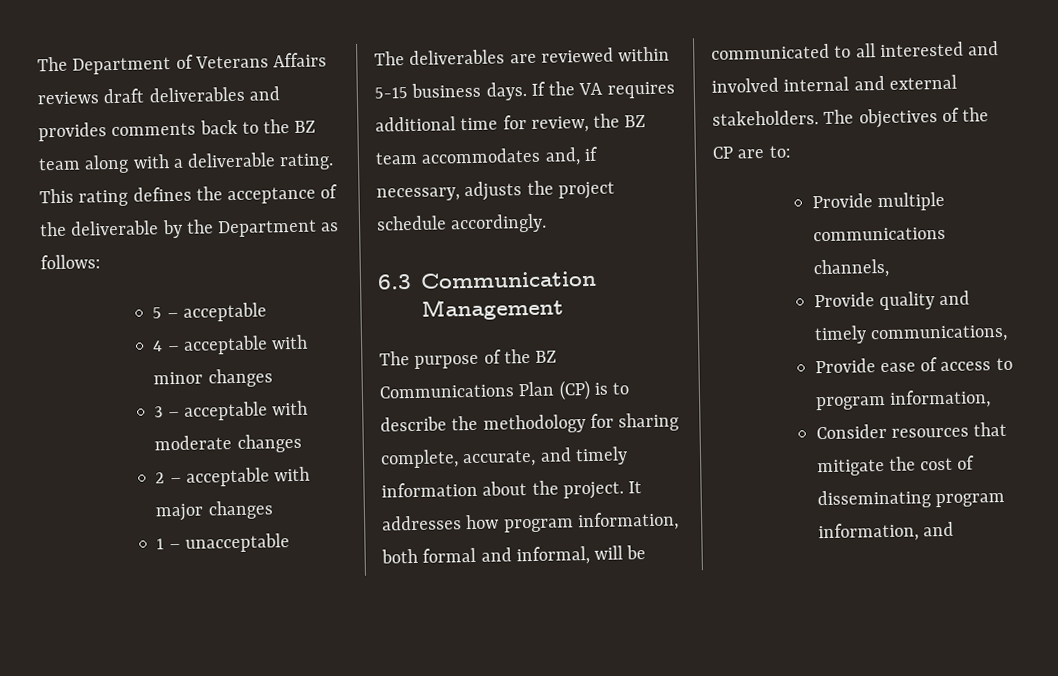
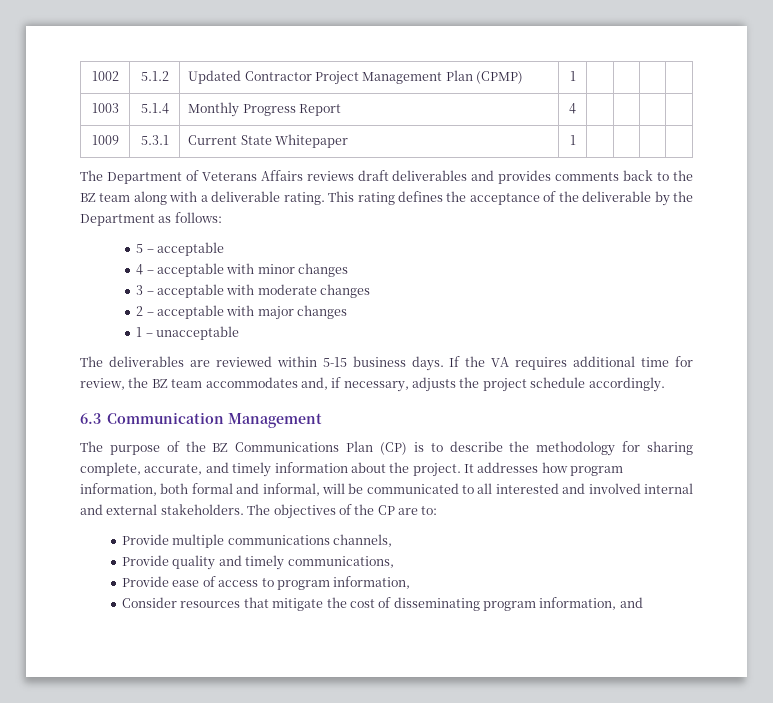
+ 1002 | 5.1.2 | Updated Contractor Project Management Plan (CPMP) | 1 | | | |
+ 1003 | 5.1.4 | Monthly Progress Report | 4 | | | |
+ 1009 | 5.3.1 | Current State Whitepaper | 1 | | | |

